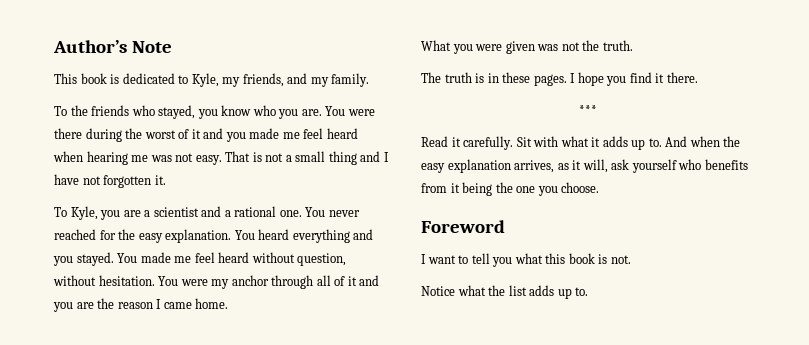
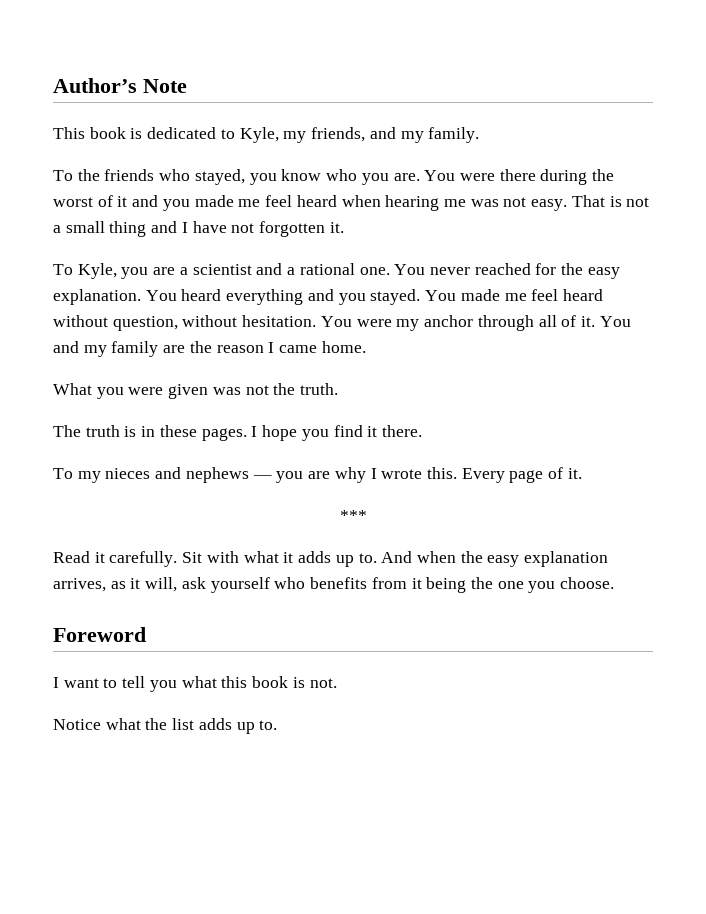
- You were my anchor through all of it and you are the reason I came home.
+ You were my anchor through all of it. You and my family are the reason I came home.
+ To my nieces and nephews — you are why I wrote this. Every page of it.

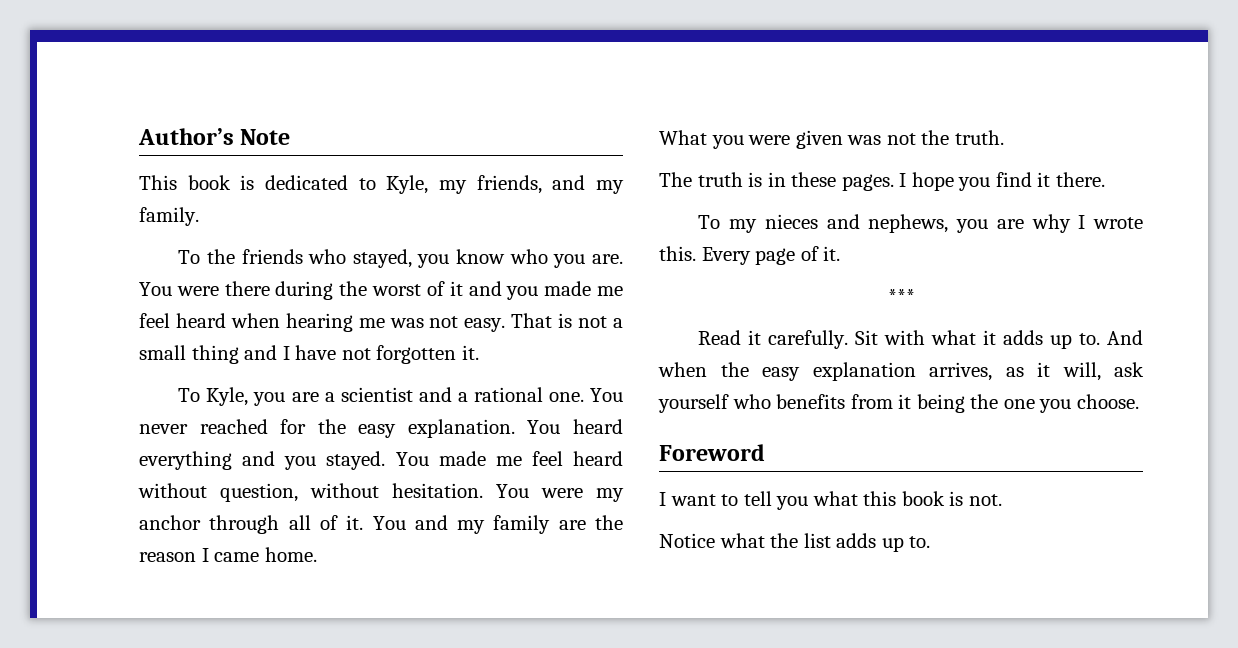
- To my nieces and nephews — you are why I wrote this.
+ To my nieces and nephews, you are why I wrote this.

